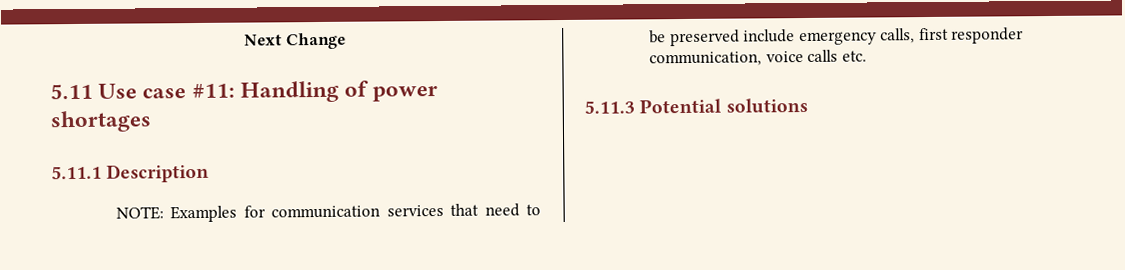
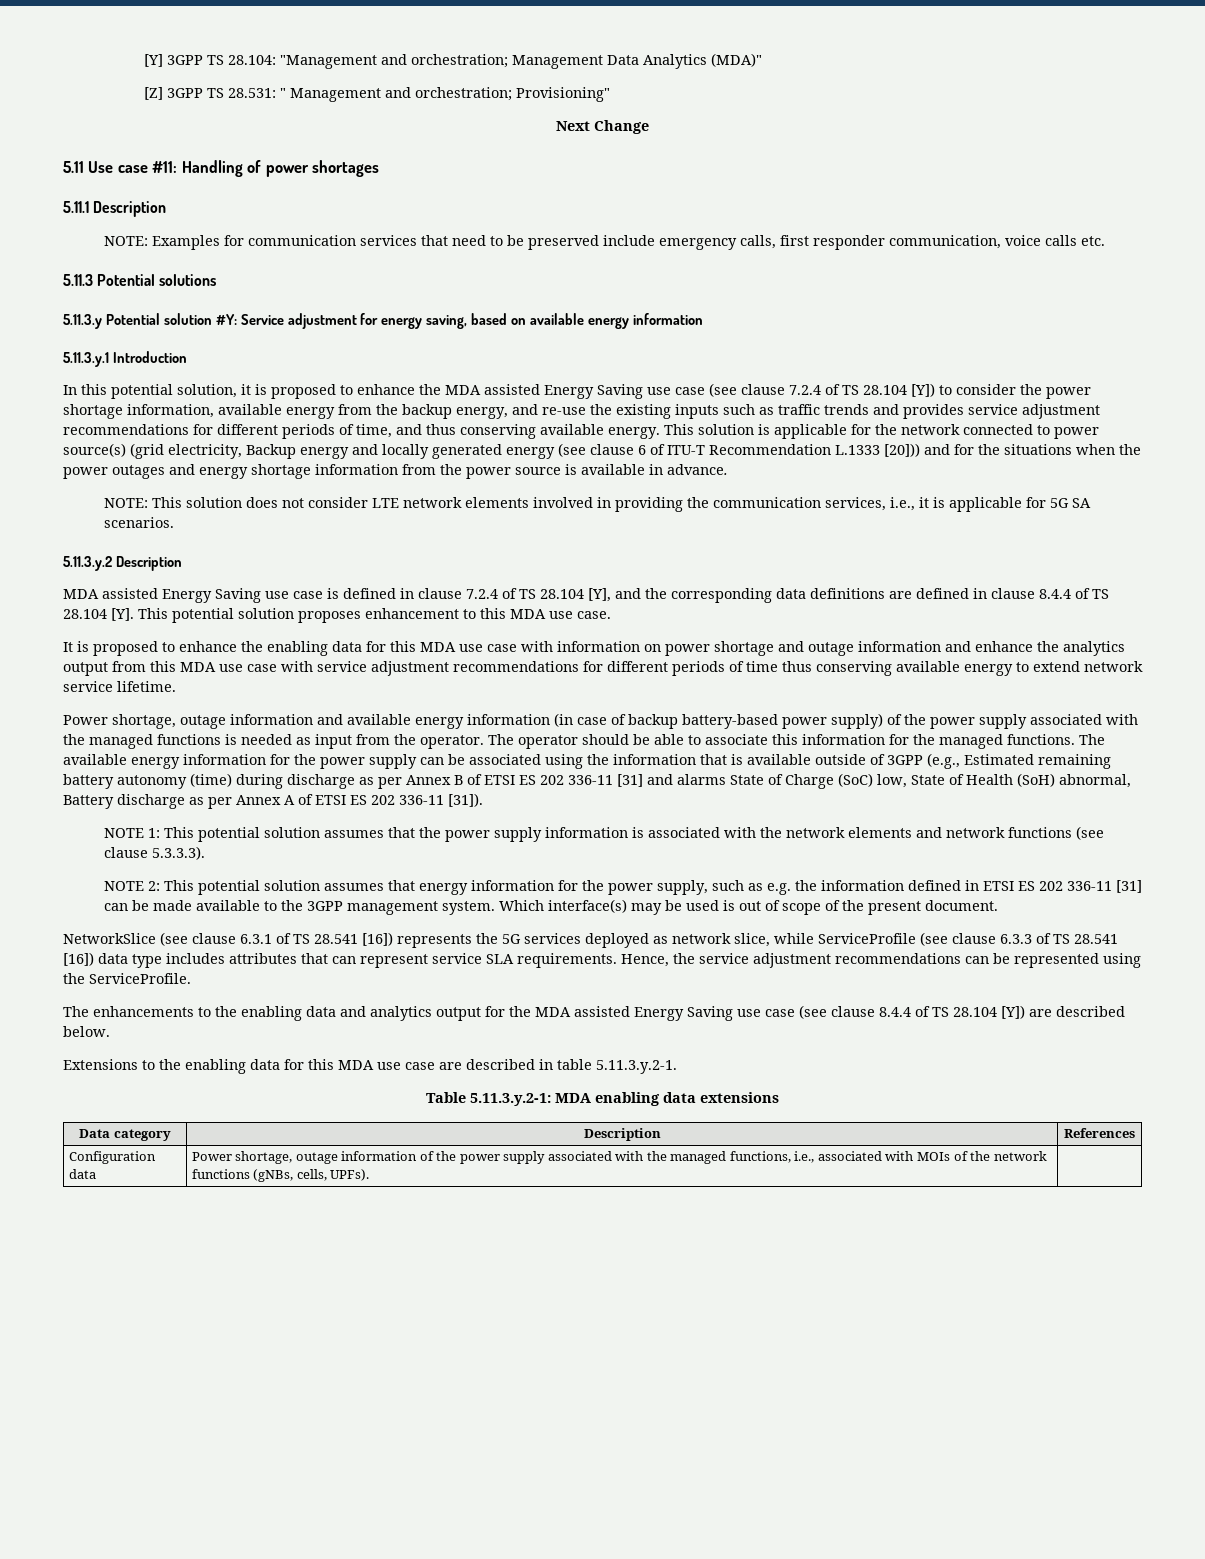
+ [Y] 3GPP TS 28.104: "Management and orchestration; Management Data Analytics (MDA)"
+ [Z] 3GPP TS 28.531: " Management and orchestration; Provisioning"
+ 5.11.3.y Potential solution #Y: Service adjustment for energy saving, based on available energy information
+ 5.11.3.y.1 Introduction
+ In this potential solution, it is proposed to enhance the MDA assisted Energy Saving use case (see clause 7.2.4 of TS 28.104 [Y]) to consider the power shortage information, available energy from the backup energy, and re-use the existing inputs such as traffic trends and provides service adjustment recommendations for different periods of time, and thus conserving available energy. This solution is applicable for the network connected to power source(s) (grid electricity, Backup energy and locally generated energy (see clause 6 of ITU-T Recommendation L.1333 [20])) and for the situations when the power outages and energy shortage information from the power source is available in advance.
+ NOTE: This solution does not consider LTE network elements involved in providing the communication services, i.e., it is applicable for 5G SA scenarios.
+ 5.11.3.y.2 Description
+ MDA assisted Energy Saving use case is defined in clause 7.2.4 of TS 28.104 [Y], and the corresponding data definitions are defined in clause 8.4.4 of TS 28.104 [Y]. This potential solution proposes enhancement to this MDA use case.
+ It is proposed to enhance the enabling data for this MDA use case with information on power shortage and outage information and enhance the analytics output from this MDA use case with service adjustment recommendations for different periods of time thus conserving available energy to extend network service lifetime.
+ Power shortage, outage information and available energy information (in case of backup battery-based power supply) of the power supply associated with the managed functions is needed as input from the operator. The operator should be able to associate this information for the managed functions. The available energy information for the power supply can be associated using the information that is available outside of 3GPP (e.g., Estimated remaining battery autonomy (time) during discharge as per Annex B of ETSI ES 202 336-11 [31] and alarms State of Charge (SoC) low, State of Health (SoH) abnormal, Battery discharge as per Annex A of ETSI ES 202 336-11 [31]).
+ NOTE 1: This potential solution assumes that the power supply information is associated with the network elements and network functions (see clause 5.3.3.3).
+ NOTE 2: This potential solution assumes that energy information for the power supply, such as e.g. the information defined in ETSI ES 202 336-11 [31] can be made available to the 3GPP management system. Which interface(s) may be used is out of scope of the present document.
+ NetworkSlice (see clause 6.3.1 of TS 28.541 [16]) represents the 5G services deployed as network slice, while ServiceProfile (see clause 6.3.3 of TS 28.541 [16]) data type includes attributes that can represent service SLA requirements. Hence, the service adjustment recommendations can be represented using the ServiceProfile.
+ The enhancements to the enabling data and analytics output for the MDA assisted Energy Saving use case (see clause 8.4.4 of TS 28.104 [Y]) are described below.
+ Extensions to the enabling data for this MDA use case are described in table 5.11.3.y.2-1.
+ Table 5.11.3.y.2-1: MDA enabling data extensions
+ Data category | Description | References
+ Configuration data | Power shortage, outage information of the power supply associated with the managed functions, i.e., associated with MOIs of the network functions (gNBs, cells, UPFs). |

